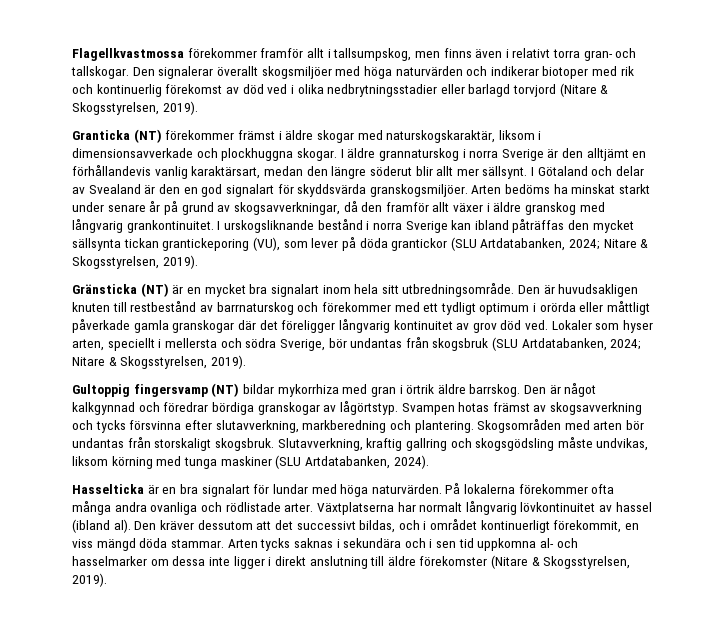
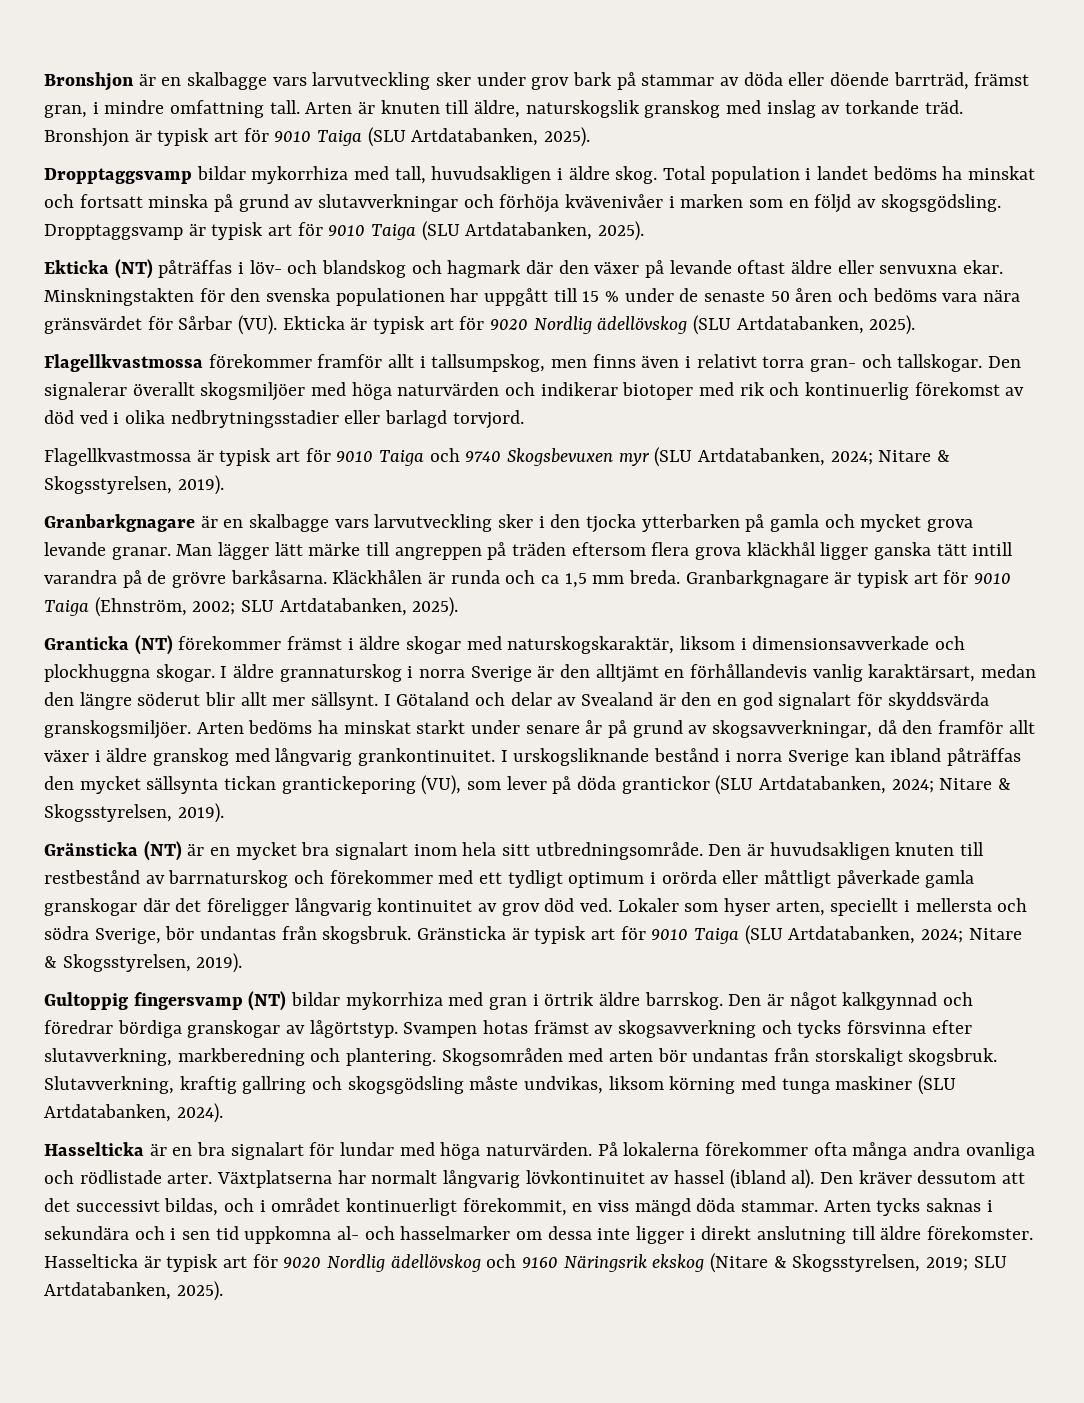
+ Bronshjon är en skalbagge vars larvutveckling sker under grov bark på stammar av döda eller döende barrträd, främst gran, i mindre omfattning tall. Arten är knuten till äldre, naturskogslik granskog med inslag av torkande träd. Bronshjon är typisk art för 9010 Taiga (SLU Artdatabanken, 2025).
+ Dropptaggsvamp bildar mykorrhiza med tall, huvudsakligen i äldre skog. Total population i landet bedöms ha minskat och fortsatt minska på grund av slutavverkningar och förhöja kvävenivåer i marken som en följd av skogsgödsling. Dropptaggsvamp är typisk art för 9010 Taiga (SLU Artdatabanken, 2025).
+ Ekticka (NT) påträffas i löv- och blandskog och hagmark där den växer på levande oftast äldre eller senvuxna ekar. Minskningstakten för den svenska populationen har uppgått till 15 % under de senaste 50 åren och bedöms vara nära gränsvärdet för Sårbar (VU). Ekticka är typisk art för 9020 Nordlig ädellövskog (SLU Artdatabanken, 2025).
- Den signalerar överallt skogsmiljöer med höga naturvärden och indikerar biotoper med rik och kontinuerlig förekomst av död ved i olika nedbrytningsstadier eller barlagd torvjord (Nitare & Skogsstyrelsen, 2019).
+ Den signalerar överallt skogsmiljöer med höga naturvärden och indikerar biotoper med rik och kontinuerlig förekomst av död ved i olika nedbrytningsstadier eller barlagd torvjord.
+ Flagellkvastmossa är typisk art för 9010 Taiga och 9740 Skogsbevuxen myr (SLU Artdatabanken, 2024; Nitare & Skogsstyrelsen, 2019).
+ Granbarkgnagare är en skalbagge vars larvutveckling sker i den tjocka ytterbarken på gamla och mycket grova levande granar. Man lägger lätt märke till angreppen på träden eftersom flera grova kläckhål ligger ganska tätt intill varandra på de grövre barkåsarna. Kläckhålen är runda och ca 1,5 mm breda. Granbarkgnagare är typisk art för 9010 Taiga (Ehnström, 2002; SLU Artdatabanken, 2025).
- Lokaler som hyser arten, speciellt i mellersta och södra Sverige, bör undantas från skogsbruk (SLU Artdatabanken, 2024; Nitare & Skogsstyrelsen, 2019).
+ Lokaler som hyser arten, speciellt i mellersta och södra Sverige, bör undantas från skogsbruk. Gränsticka är typisk art för 9010 Taiga (SLU Artdatabanken, 2024; Nitare & Skogsstyrelsen, 2019).
- Arten tycks saknas i sekundära och i sen tid uppkomna al- och hasselmarker om dessa inte ligger i direkt anslutning till äldre förekomster (Nitare & Skogsstyrelsen, 2019).
+ Arten tycks saknas i sekundära och i sen tid uppkomna al- och hasselmarker om dessa inte ligger i direkt anslutning till äldre förekomster. Hasselticka är typisk art för 9020 Nordlig ädellövskog och 9160 Näringsrik ekskog (Nitare & Skogsstyrelsen, 2019; SLU Artdatabanken, 2025).

